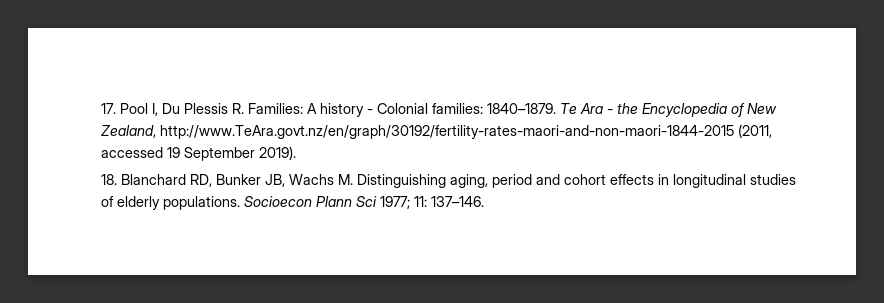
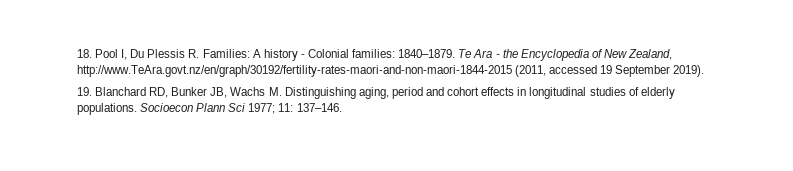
- 17. Pool I, Du Plessis R. Families: A history - Colonial families: 1840–1879.
+ 18. Pool I, Du Plessis R. Families: A history - Colonial families: 1840–1879.
- 18. Blanchard RD, Bunker JB, Wachs M. Distinguishing aging, period and cohort effects in longitudinal studies of elderly populations.
+ 19. Blanchard RD, Bunker JB, Wachs M. Distinguishing aging, period and cohort effects in longitudinal studies of elderly populations.

